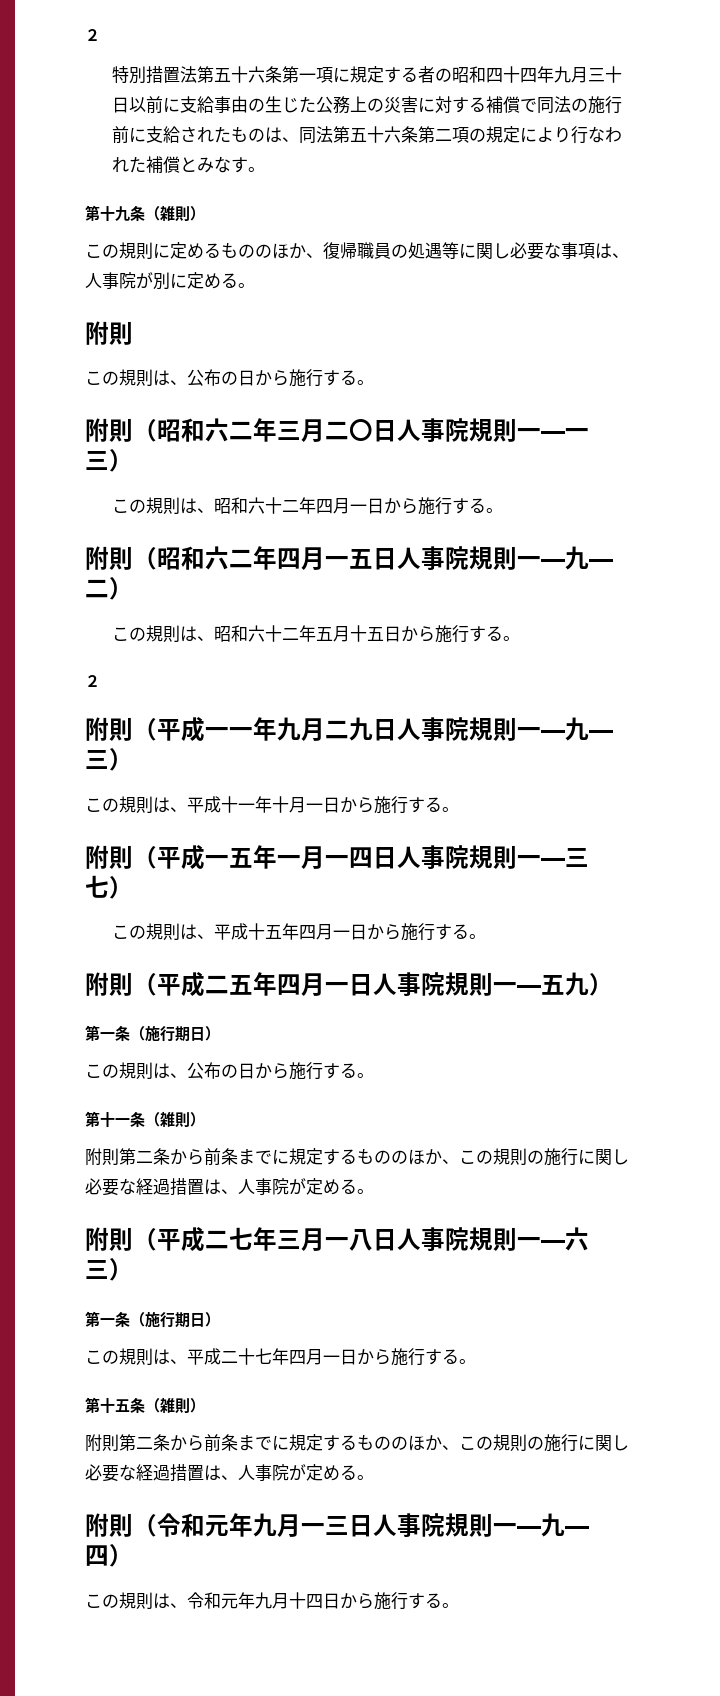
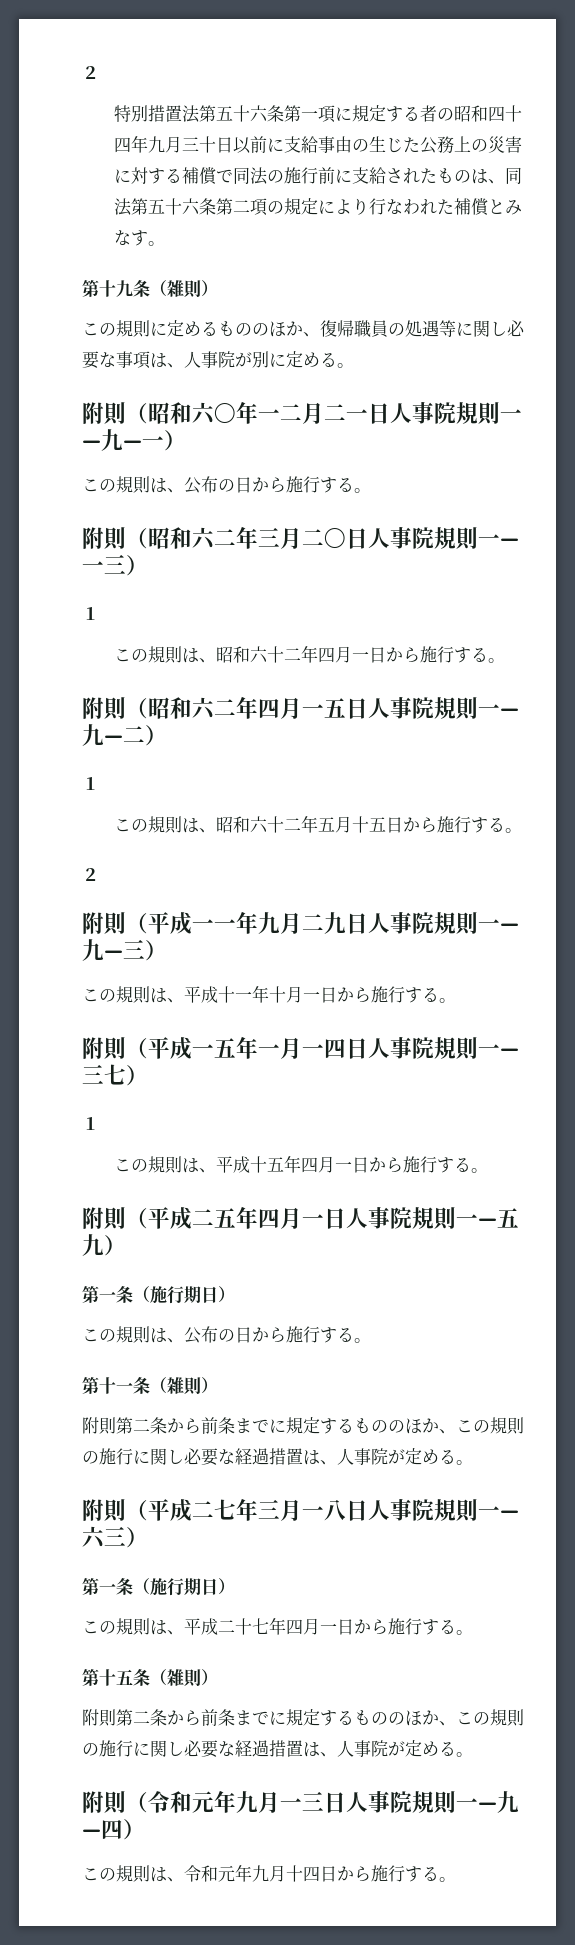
  この規則に定めるもののほか、復帰職員の処遇等に関し必要な事項は、人事院が別に定める。
- 附則
+ 附則（昭和六〇年一二月二一日人事院規則一―九―一）
  附則（昭和六二年三月二〇日人事院規則一―一三）
+ １
  附則（昭和六二年四月一五日人事院規則一―九―二）
+ １
  附則（平成一五年一月一四日人事院規則一―三七）
+ １

